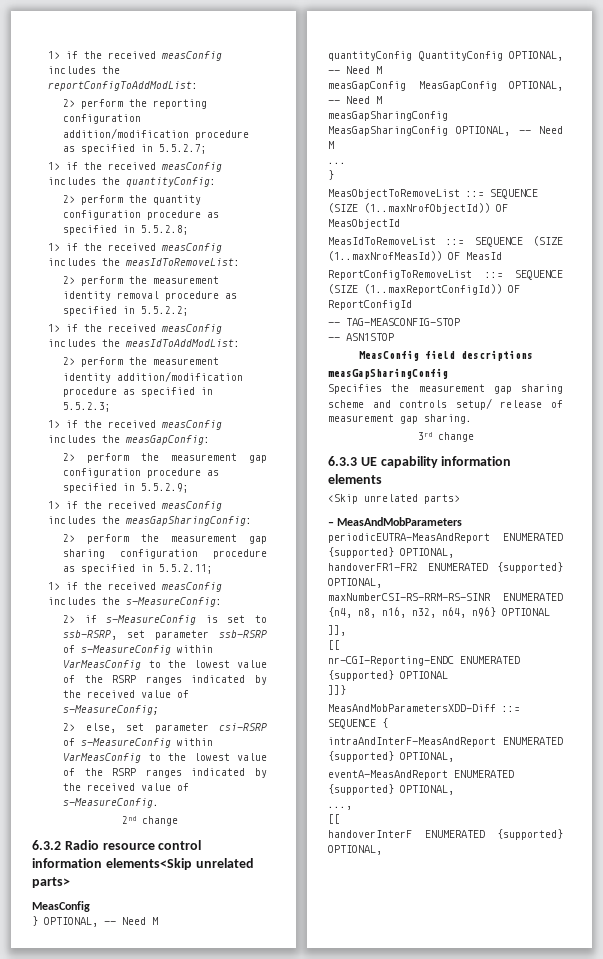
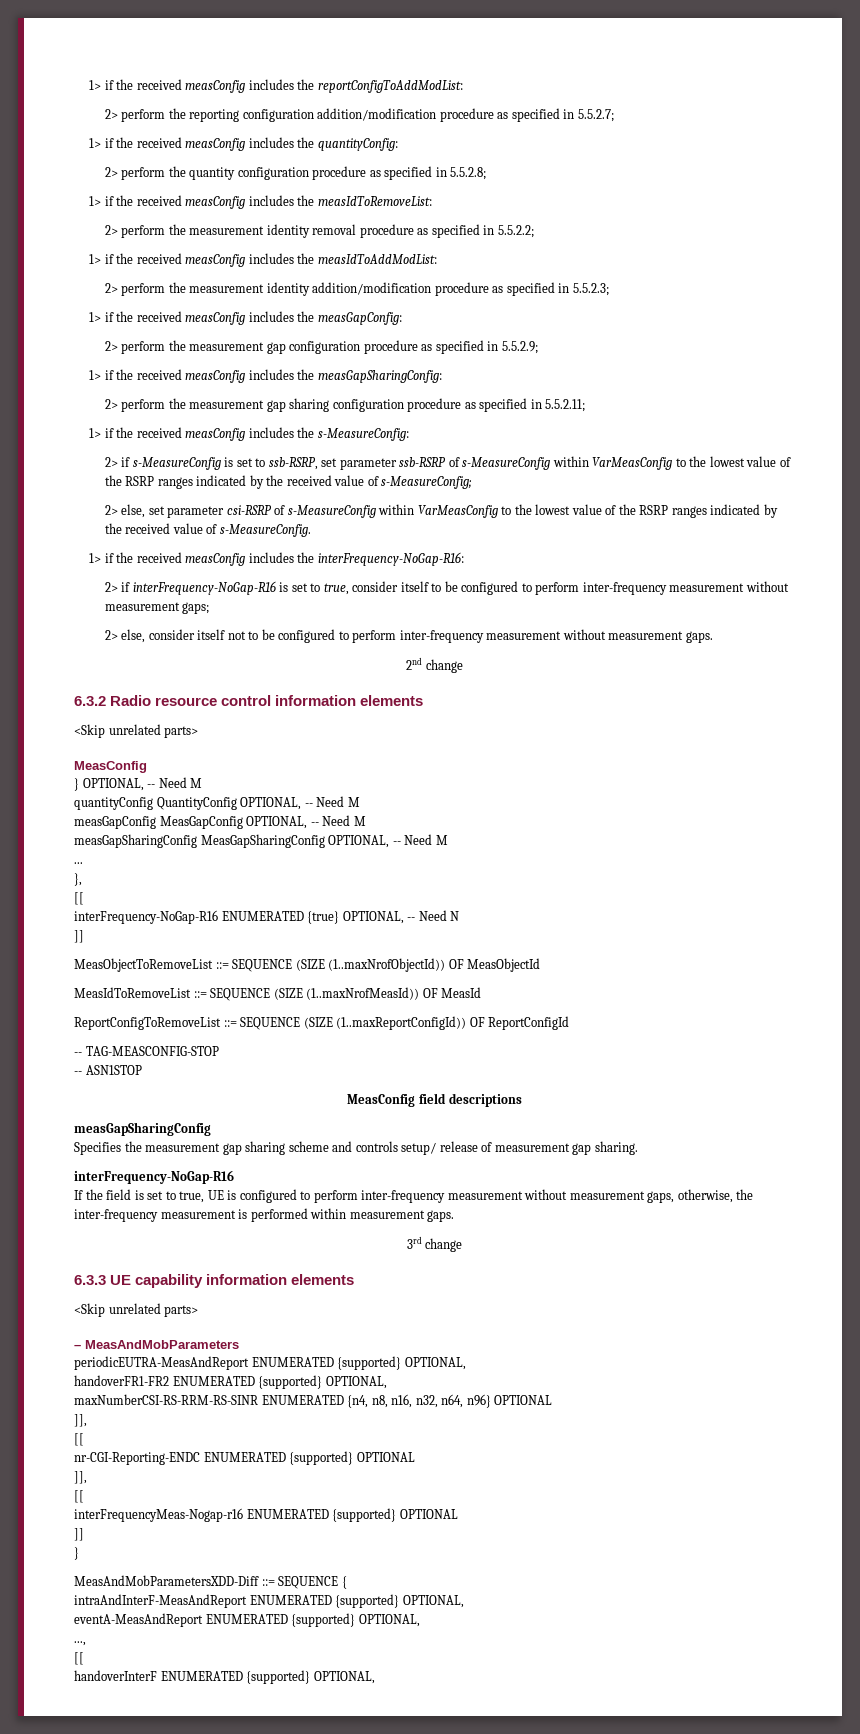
+ 1> if the received measConfig includes the interFrequency-NoGap-R16:
+ 2> if interFrequency-NoGap-R16 is set to true, consider itself to be configured to perform inter-frequency measurement without measurement gaps;
+ 2> else, consider itself not to be configured to perform inter-frequency measurement without measurement gaps.
- 6.3.2 Radio resource control information elements<Skip unrelated parts>
+ 6.3.2 Radio resource control information elements
+ <Skip unrelated parts>
  ...
- }
+ },
+ [[
+ interFrequency-NoGap-R16 ENUMERATED {true} OPTIONAL, -- Need N
+ ]]
  Specifies the measurement gap sharing scheme and controls setup/ release of measurement gap sharing.
+ interFrequency-NoGap-R16
+ If the field is set to true, UE is configured to perform inter-frequency measurement without measurement gaps, otherwise, the inter-frequency measurement is performed within measurement gaps.
  nr-CGI-Reporting-ENDC ENUMERATED {supported} OPTIONAL
- ]]}
+ ]],
+ [[
+ interFrequencyMeas-Nogap-r16 ENUMERATED {supported} OPTIONAL
+ ]]
+ }

